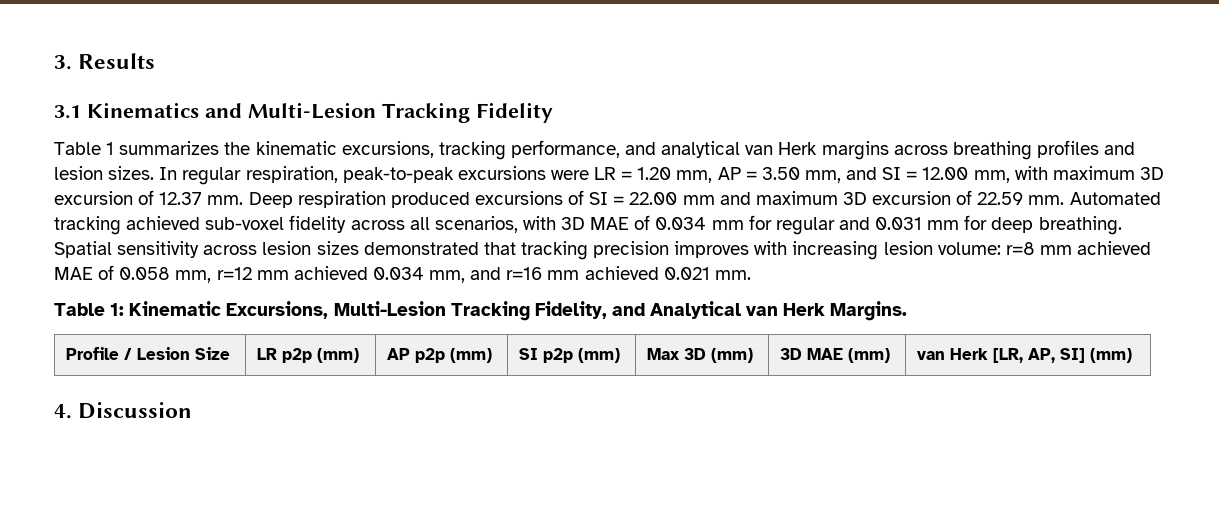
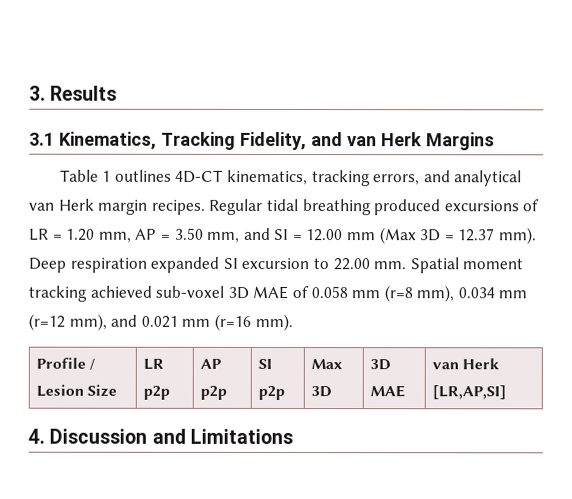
- 3.1 Kinematics and Multi-Lesion Tracking Fidelity
- Table 1 summarizes the kinematic excursions, tracking performance, and analytical van Herk margins across breathing profiles and lesion sizes. In regular respiration, peak-to-peak excursions were LR = 1.20 mm, AP = 3.50 mm, and SI = 12.00 mm, with maximum 3D excursion of 12.37 mm. Deep respiration produced excursions of SI = 22.00 mm and maximum 3D excursion of 22.59 mm. Automated tracking achieved sub-voxel fidelity across all scenarios, with 3D MAE of 0.034 mm for regular and 0.031 mm for deep breathing. Spatial sensitivity across lesion sizes demonstrated that tracking precision improves with increasing lesion volume: r=8 mm achieved MAE of 0.058 mm, r=12 mm achieved 0.034 mm, and r=16 mm achieved 0.021 mm.
- Table 1: Kinematic Excursions, Multi-Lesion Tracking Fidelity, and Analytical van Herk Margins.
+ 3.1 Kinematics, Tracking Fidelity, and van Herk Margins
+ Table 1 outlines 4D-CT kinematics, tracking errors, and analytical van Herk margin recipes. Regular tidal breathing produced excursions of LR = 1.20 mm, AP = 3.50 mm, and SI = 12.00 mm (Max 3D = 12.37 mm). Deep respiration expanded SI excursion to 22.00 mm. Spatial moment tracking achieved sub-voxel 3D MAE of 0.058 mm (r=8 mm), 0.034 mm (r=12 mm), and 0.021 mm (r=16 mm).
- Profile / Lesion Size | LR p2p (mm) | AP p2p (mm) | SI p2p (mm) | Max 3D (mm) | 3D MAE (mm) | van Herk [LR, AP, SI] (mm)
+ Profile / Lesion Size | LR p2p | AP p2p | SI p2p | Max 3D | 3D MAE | van Herk [LR,AP,SI]
- 4. Discussion
+ 4. Discussion and Limitations

